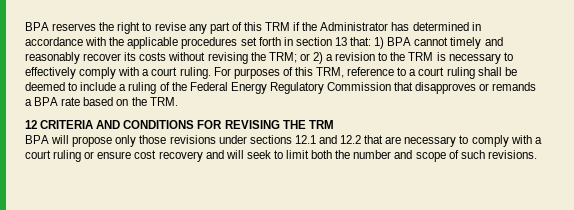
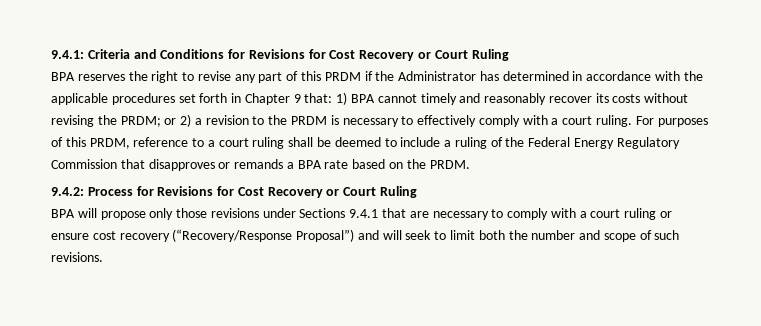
+ 9.4.1: Criteria and Conditions for Revisions for Cost Recovery or Court Ruling
- BPA reserves the right to revise any part of this TRM if the Administrator has determined in accordance with the applicable procedures set forth in section 13 that: 1) BPA cannot timely and reasonably recover its costs without revising the TRM; or 2) a revision to the TRM is necessary to effectively comply with a court ruling.
+ BPA reserves the right to revise any part of this PRDM if the Administrator has determined in accordance with the applicable procedures set forth in Chapter 9 that: 1) BPA cannot timely and reasonably recover its costs without revising the PRDM; or 2) a revision to the PRDM is necessary to effectively comply with a court ruling.
- For purposes of this TRM, reference to a court ruling shall be deemed to include a ruling of the Federal Energy Regulatory Commission that disapproves or remands a BPA rate based on the TRM.
- 12 CRITERIA AND CONDITIONS FOR REVISING THE TRM
+ For purposes of this PRDM, reference to a court ruling shall be deemed to include a ruling of the Federal Energy Regulatory Commission that disapproves or remands a BPA rate based on the PRDM.
+ 9.4.2: Process for Revisions for Cost Recovery or Court Ruling
- BPA will propose only those revisions under sections 12.1 and 12.2 that are necessary to comply with a court ruling or ensure cost recovery and will seek to limit both the number and scope of such revisions.
+ BPA will propose only those revisions under Sections 9.4.1 that are necessary to comply with a court ruling or ensure cost recovery (“Recovery/Response Proposal”) and will seek to limit both the number and scope of such revisions.

